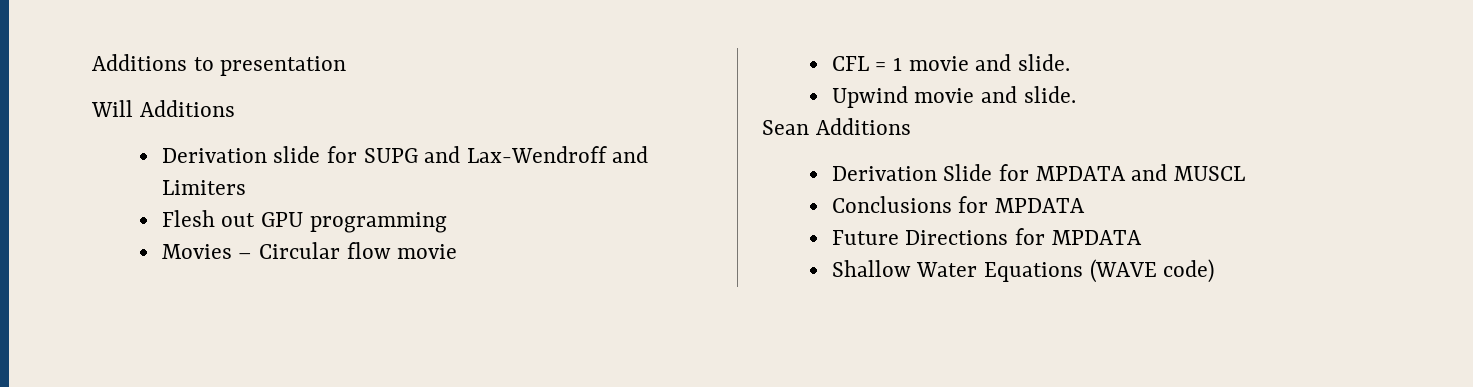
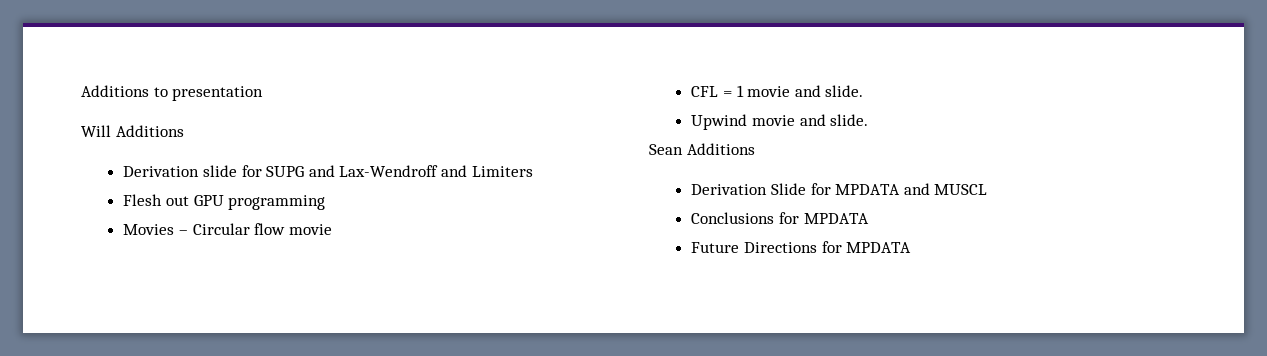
- Shallow Water Equations (WAVE code)

